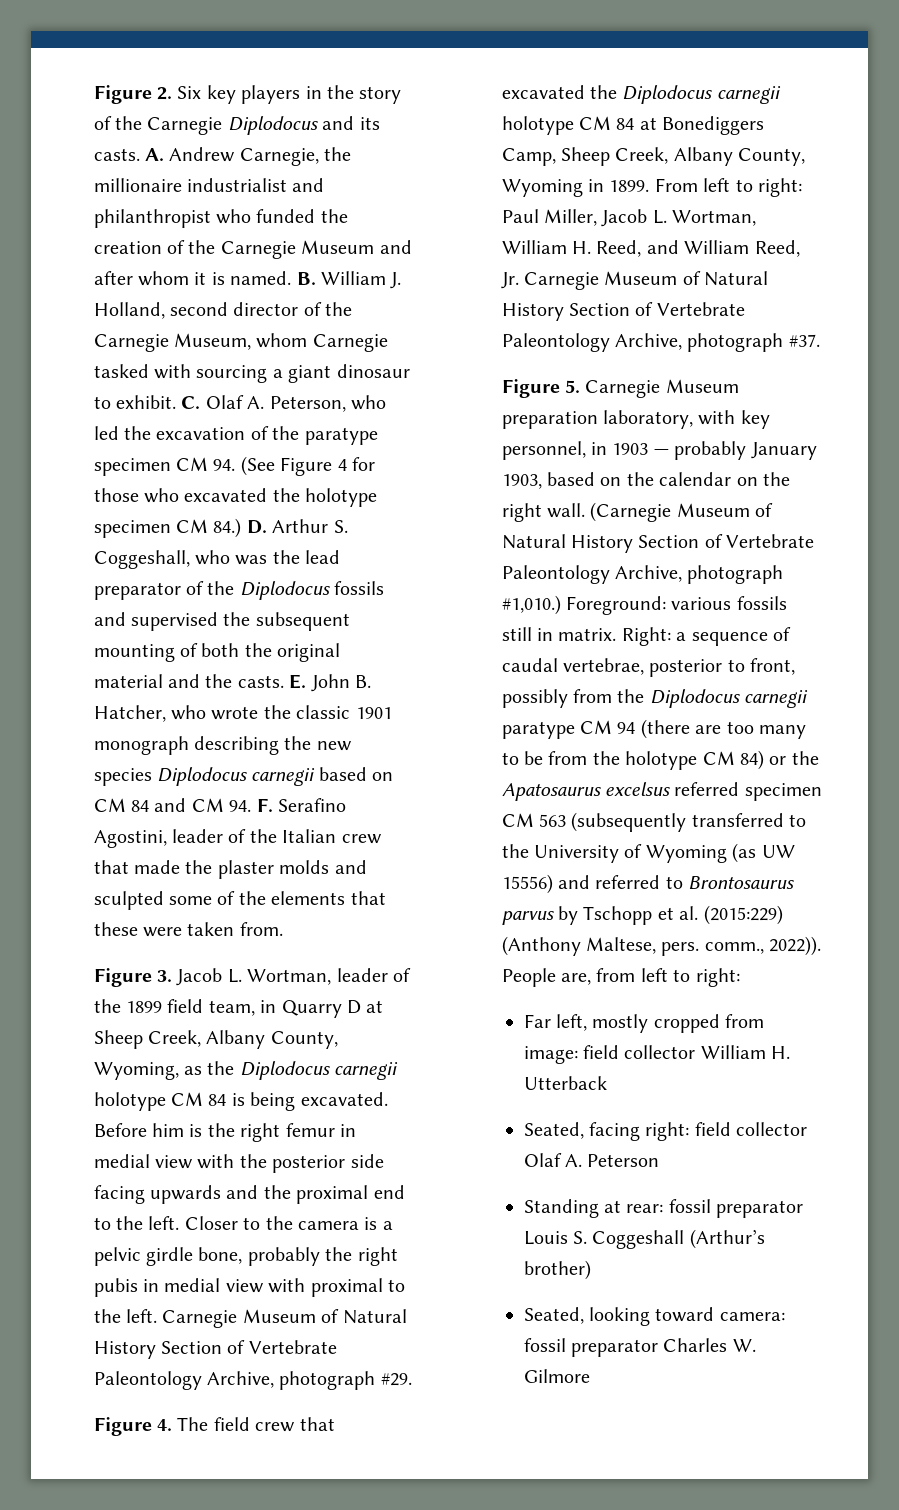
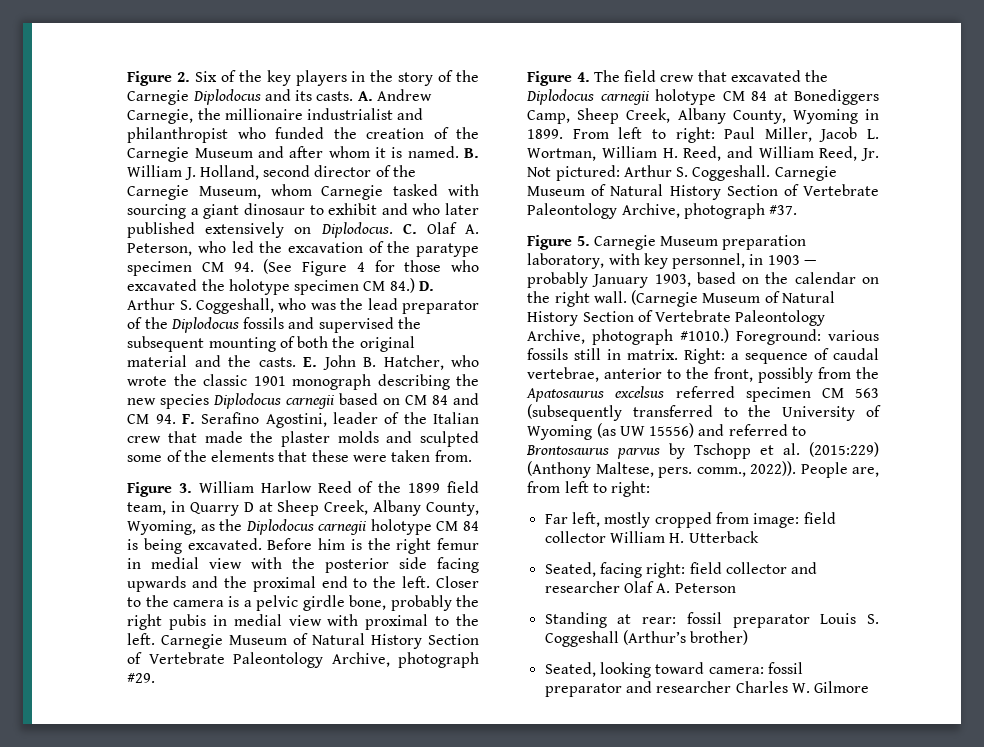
- Figure 2. Six key players in the story of the Carnegie Diplodocus and its casts.
+ Figure 2. Six of the key players in the story of the Carnegie Diplodocus and its casts.
- B. William J. Holland, second director of the Carnegie Museum, whom Carnegie tasked with sourcing a giant dinosaur to exhibit.
+ B. William J. Holland, second director of the Carnegie Museum, whom Carnegie tasked with sourcing a giant dinosaur to exhibit and who later published extensively on Diplodocus.
- Figure 3. Jacob L. Wortman, leader of the 1899 field team, in Quarry D at Sheep Creek, Albany County, Wyoming, as the Diplodocus carnegii holotype CM 84 is being excavated.
+ Figure 3. William Harlow Reed of the 1899 field team, in Quarry D at Sheep Creek, Albany County, Wyoming, as the Diplodocus carnegii holotype CM 84 is being excavated.
- From left to right: Paul Miller, Jacob L. Wortman, William H. Reed, and William Reed, Jr. Carnegie Museum of Natural History Section of Vertebrate Paleontology Archive, photograph #37.
+ From left to right: Paul Miller, Jacob L. Wortman, William H. Reed, and William Reed, Jr. Not pictured: Arthur S. Coggeshall. Carnegie Museum of Natural History Section of Vertebrate Paleontology Archive, photograph #37.
- (Carnegie Museum of Natural History Section of Vertebrate Paleontology Archive, photograph #1,010.)
+ (Carnegie Museum of Natural History Section of Vertebrate Paleontology Archive, photograph #1010.)
- Right: a sequence of caudal vertebrae, posterior to front, possibly from the Diplodocus carnegii paratype CM 94 (there are too many to be from the holotype CM 84) or the Apatosaurus excelsus referred specimen CM 563 (subsequently transferred to the University of Wyoming (as UW 15556) and referred to Brontosaurus parvus by Tschopp et al. (2015:229) (Anthony Maltese, pers. comm., 2022)).
+ Right: a sequence of caudal vertebrae, anterior to the front, possibly from the Apatosaurus excelsus referred specimen CM 563 (subsequently transferred to the University of Wyoming (as UW 15556) and referred to Brontosaurus parvus by Tschopp et al. (2015:229) (Anthony Maltese, pers. comm., 2022)).
- Seated, facing right: field collector Olaf A. Peterson
+ Seated, facing right: field collector and researcher Olaf A. Peterson
- Seated, looking toward camera: fossil preparator Charles W. Gilmore
+ Seated, looking toward camera: fossil preparator and researcher Charles W. Gilmore

